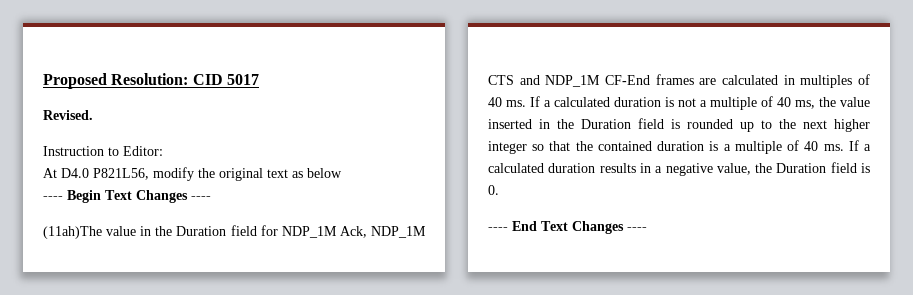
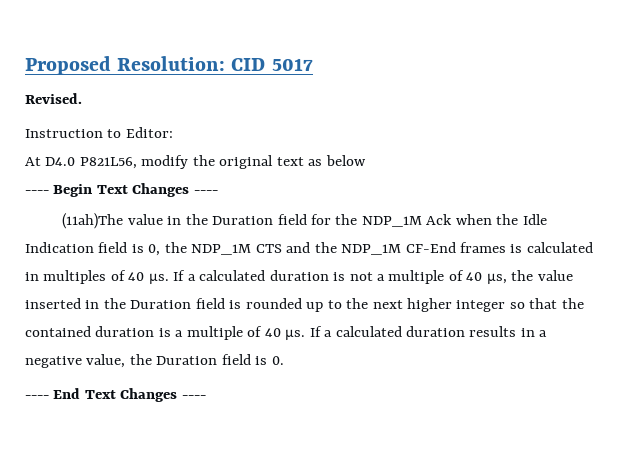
- (11ah)The value in the Duration field for NDP_1M Ack, NDP_1M CTS and NDP_1M CF-End frames are calculated in multiples of 40 ms.
+ (11ah)The value in the Duration field for the NDP_1M Ack when the Idle Indication field is 0, the NDP_1M CTS and the NDP_1M CF-End frames is calculated in multiples of 40 μs.
- If a calculated duration is not a multiple of 40 ms, the value inserted in the Duration field is rounded up to the next higher integer so that the contained duration is a multiple of 40 ms.
+ If a calculated duration is not a multiple of 40 μs, the value inserted in the Duration field is rounded up to the next higher integer so that the contained duration is a multiple of 40 μs.

